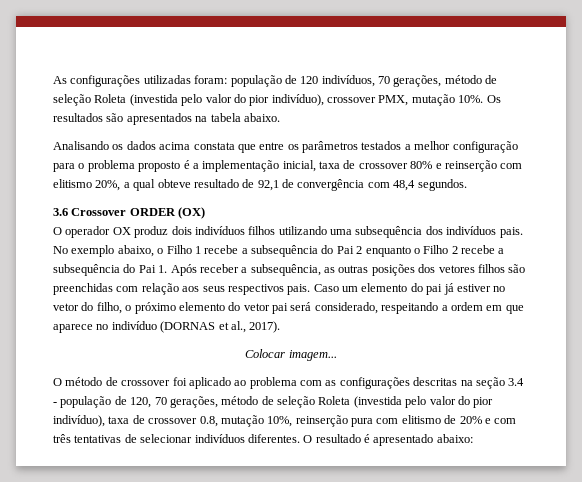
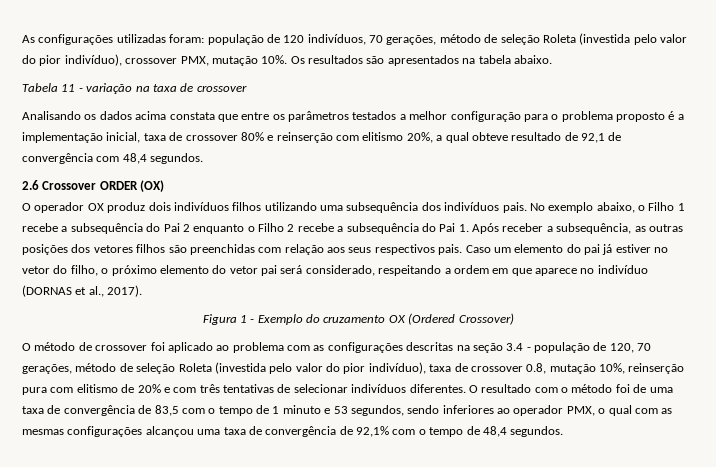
+ Tabela 11 - variação na taxa de crossover
- 3.6 Crossover ORDER (OX)
+ 2.6 Crossover ORDER (OX)
- Colocar imagem...
+ Figura 1 - Exemplo do cruzamento OX (Ordered Crossover)
- O resultado é apresentado abaixo:
+ O resultado com o método foi de uma taxa de convergência de 83,5 com o tempo de 1 minuto e 53 segundos, sendo inferiores ao operador PMX, o qual com as mesmas configurações alcançou uma taxa de convergência de 92,1% com o tempo de 48,4 segundos.

